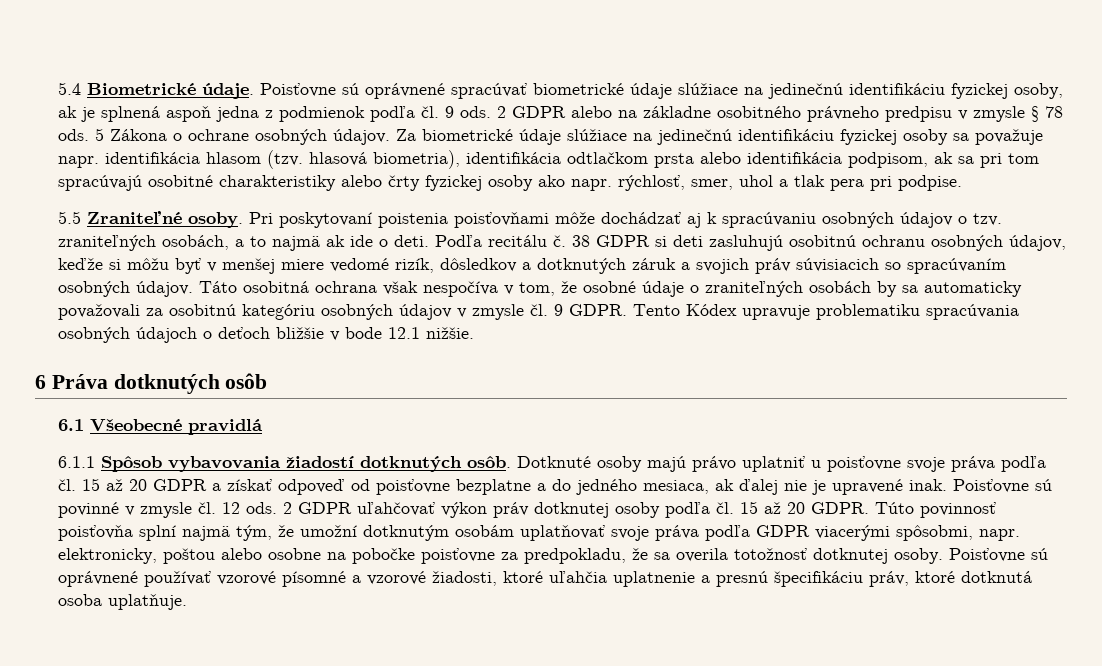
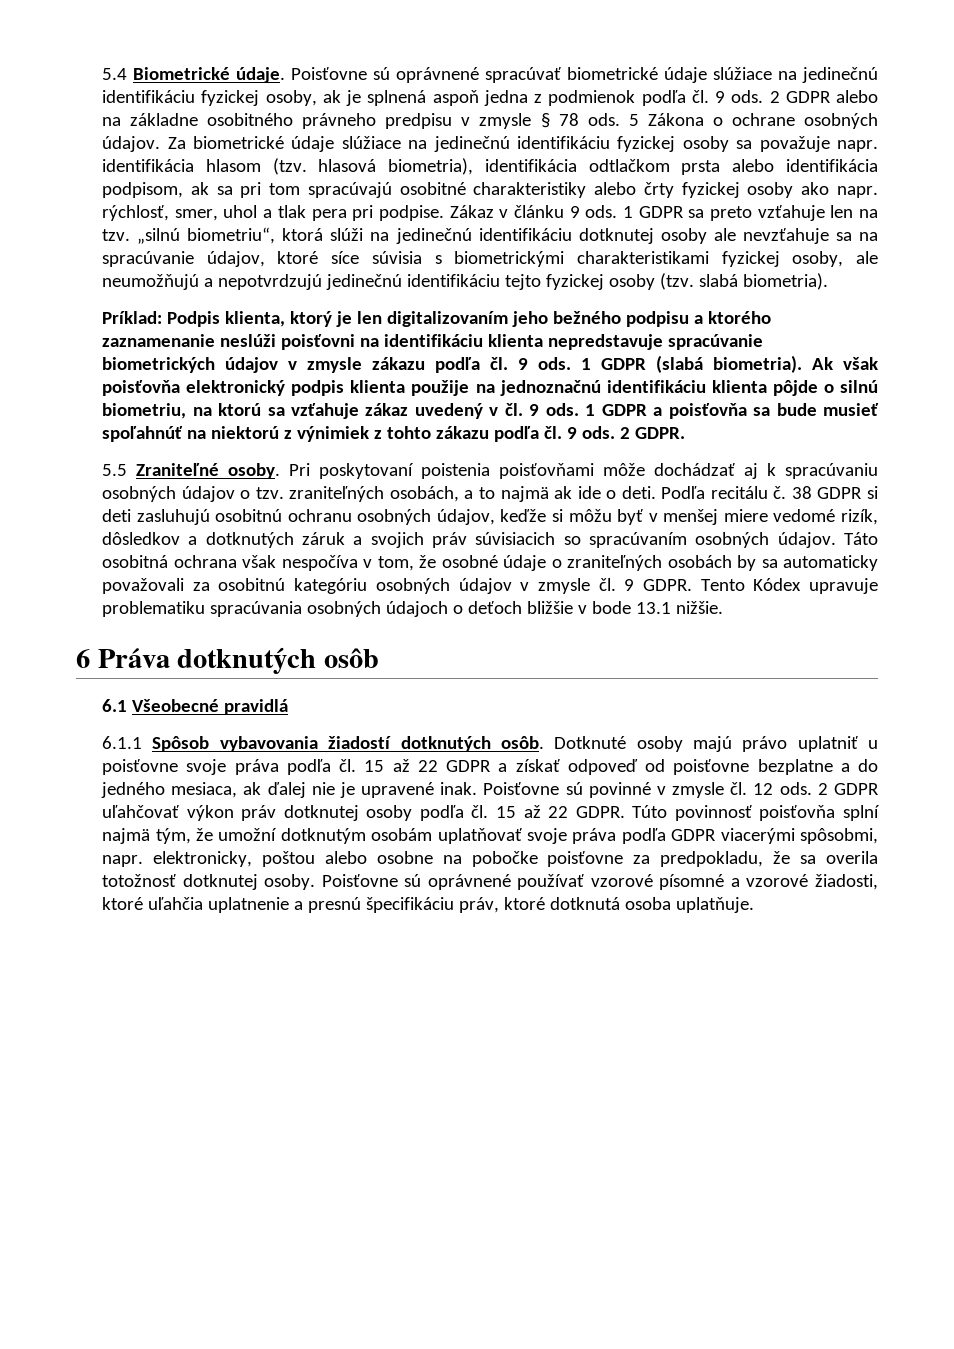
+ Zákaz v článku 9 ods. 1 GDPR sa preto vzťahuje len na tzv. „silnú biometriu“, ktorá slúži na jedinečnú identifikáciu dotknutej osoby ale nevzťahuje sa na spracúvanie údajov, ktoré síce súvisia s biometrickými charakteristikami fyzickej osoby, ale neumožňujú a nepotvrdzujú jedinečnú identifikáciu tejto fyzickej osoby (tzv. slabá biometria).
+ Príklad: Podpis klienta, ktorý je len digitalizovaním jeho bežného podpisu a ktorého zaznamenanie neslúži poisťovni na identifikáciu klienta nepredstavuje spracúvanie biometrických údajov v zmysle zákazu podľa čl. 9 ods. 1 GDPR (slabá biometria). Ak však poisťovňa elektronický podpis klienta použije na jednoznačnú identifikáciu klienta pôjde o silnú biometriu, na ktorú sa vzťahuje zákaz uvedený v čl. 9 ods. 1 GDPR a poisťovňa sa bude musieť spoľahnúť na niektorú z výnimiek z tohto zákazu podľa čl. 9 ods. 2 GDPR.
- Tento Kódex upravuje problematiku spracúvania osobných údajoch o deťoch bližšie v bode 12.1 nižšie.
+ Tento Kódex upravuje problematiku spracúvania osobných údajoch o deťoch bližšie v bode 13.1 nižšie.
- Dotknuté osoby majú právo uplatniť u poisťovne svoje práva podľa čl. 15 až 20 GDPR a získať odpoveď od poisťovne bezplatne a do jedného mesiaca, ak ďalej nie je upravené inak.
+ Dotknuté osoby majú právo uplatniť u poisťovne svoje práva podľa čl. 15 až 22 GDPR a získať odpoveď od poisťovne bezplatne a do jedného mesiaca, ak ďalej nie je upravené inak.
- 2 GDPR uľahčovať výkon práv dotknutej osoby podľa čl. 15 až 20 GDPR.
+ 2 GDPR uľahčovať výkon práv dotknutej osoby podľa čl. 15 až 22 GDPR.

